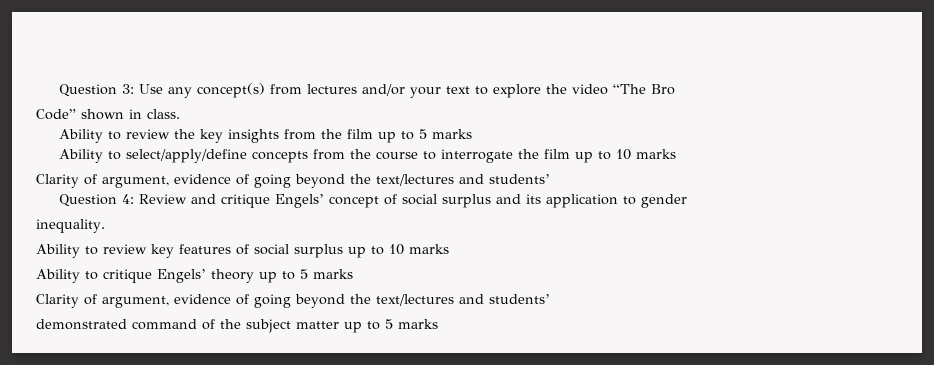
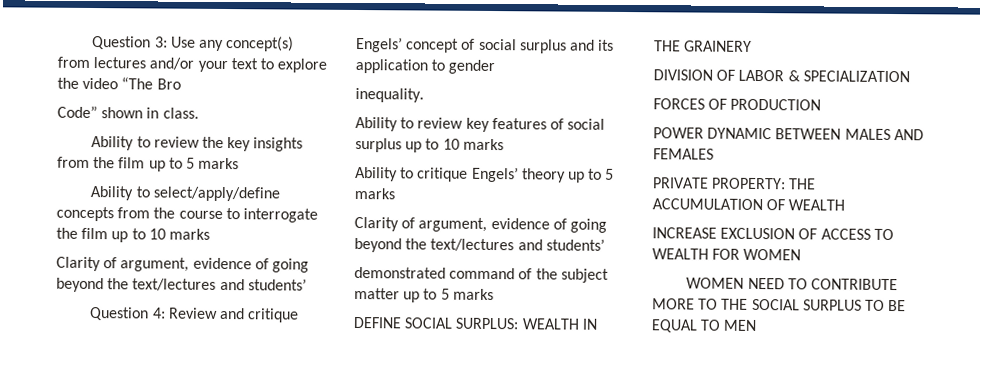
+ DEFINE SOCIAL SURPLUS: WEALTH IN THE GRAINERY
+ DIVISION OF LABOR & SPECIALIZATION
+ FORCES OF PRODUCTION
+ POWER DYNAMIC BETWEEN MALES AND FEMALES
+ PRIVATE PROPERTY: THE ACCUMULATION OF WEALTH
+ INCREASE EXCLUSION OF ACCESS TO WEALTH FOR WOMEN
+ WOMEN NEED TO CONTRIBUTE MORE TO THE SOCIAL SURPLUS TO BE EQUAL TO MEN

